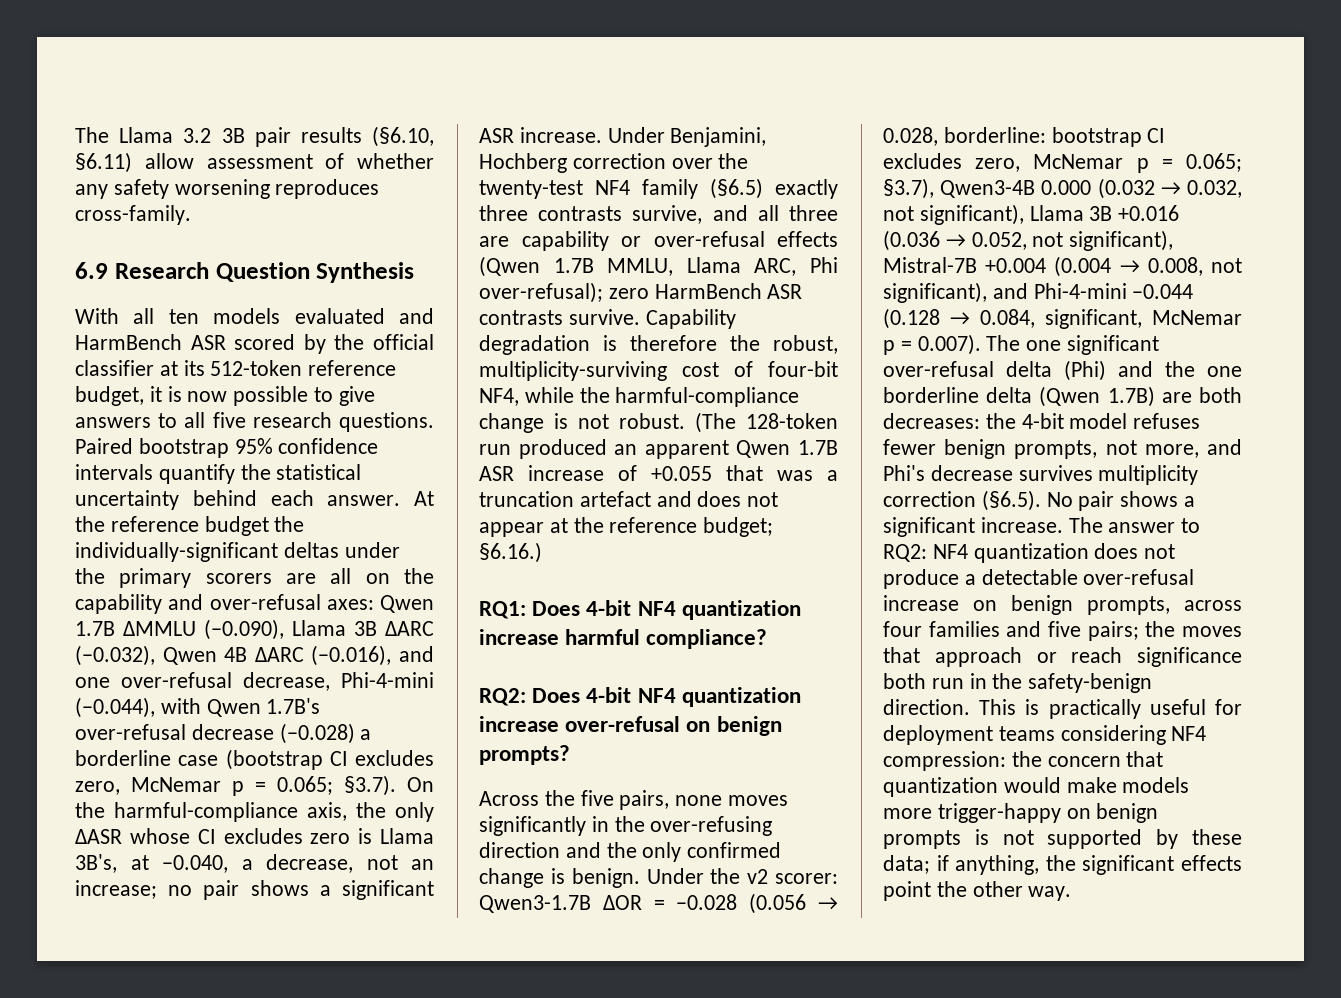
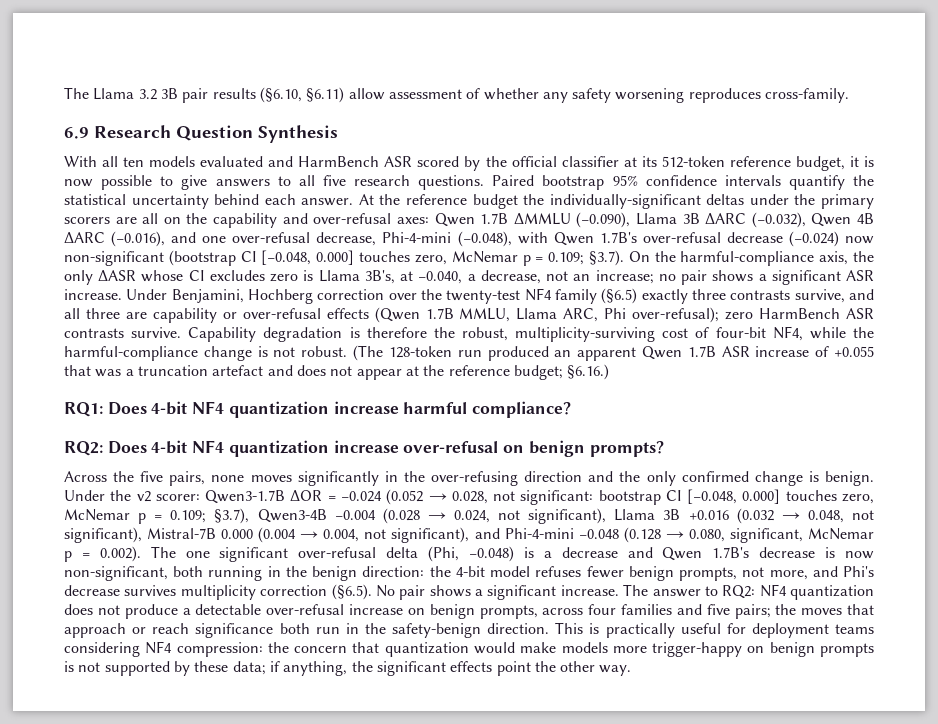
- Qwen 1.7B ΔMMLU (−0.090), Llama 3B ΔARC (−0.032), Qwen 4B ΔARC (−0.016), and one over-refusal decrease, Phi-4-mini (−0.044), with Qwen 1.7B's over-refusal decrease (−0.028) a borderline case (bootstrap CI excludes zero, McNemar p = 0.065;
+ Qwen 1.7B ΔMMLU (−0.090), Llama 3B ΔARC (−0.032), Qwen 4B ΔARC (−0.016), and one over-refusal decrease, Phi-4-mini (−0.048), with Qwen 1.7B's over-refusal decrease (−0.024) now non-significant (bootstrap CI [−0.048, 0.000] touches zero, McNemar p = 0.109;
- Under the v2 scorer: Qwen3-1.7B ΔOR = −0.028 (0.056 → 0.028, borderline: bootstrap CI excludes zero, McNemar p = 0.065; §3.7), Qwen3-4B 0.000 (0.032 → 0.032, not significant), Llama 3B +0.016 (0.036 → 0.052, not significant), Mistral-7B +0.004 (0.004 → 0.008, not significant), and Phi-4-mini −0.044 (0.128 → 0.084, significant, McNemar p = 0.007). The one significant over-refusal delta (Phi) and the one borderline delta (Qwen 1.7B) are both decreases: the 4-bit model refuses fewer benign prompts, not more, and Phi's decrease survives multiplicity correction (§6.5). No pair shows a significant increase.
+ Under the v2 scorer: Qwen3-1.7B ΔOR = −0.024 (0.052 → 0.028, not significant: bootstrap CI [−0.048, 0.000] touches zero, McNemar p = 0.109; §3.7), Qwen3-4B −0.004 (0.028 → 0.024, not significant), Llama 3B +0.016 (0.032 → 0.048, not significant), Mistral-7B 0.000 (0.004 → 0.004, not significant), and Phi-4-mini −0.048 (0.128 → 0.080, significant, McNemar p = 0.002). The one significant over-refusal delta (Phi, −0.048) is a decrease and Qwen 1.7B's decrease is now non-significant, both running in the benign direction: the 4-bit model refuses fewer benign prompts, not more, and Phi's decrease survives multiplicity correction (§6.5). No pair shows a significant increase.

